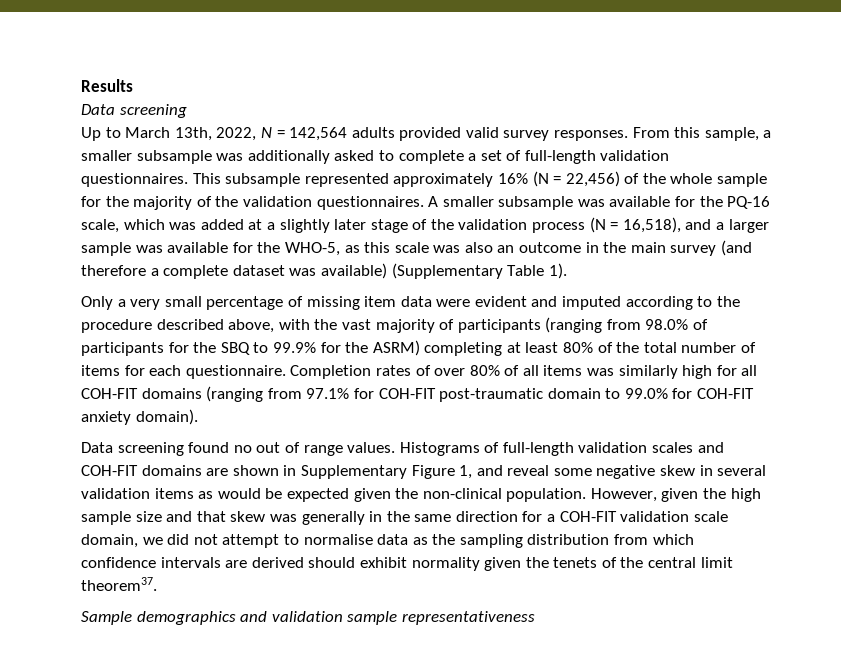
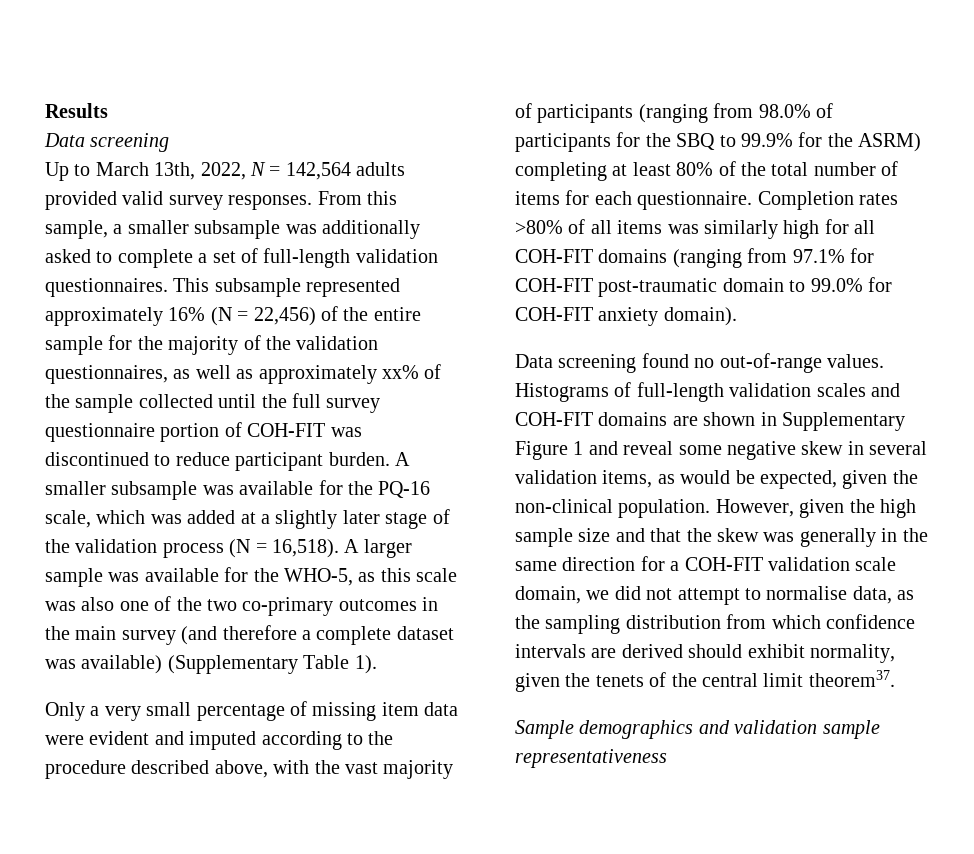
- This subsample represented approximately 16% (N = 22,456) of the whole sample for the majority of the validation questionnaires.
+ This subsample represented approximately 16% (N = 22,456) of the entire sample for the majority of the validation questionnaires, as well as approximately xx% of the sample collected until the full survey questionnaire portion of COH-FIT was discontinued to reduce participant burden.
- A smaller subsample was available for the PQ-16 scale, which was added at a slightly later stage of the validation process (N = 16,518), and a larger sample was available for the WHO-5, as this scale was also an outcome in the main survey (and therefore a complete dataset was available) (Supplementary Table 1).
+ A smaller subsample was available for the PQ-16 scale, which was added at a slightly later stage of the validation process (N = 16,518). A larger sample was available for the WHO-5, as this scale was also one of the two co-primary outcomes in the main survey (and therefore a complete dataset was available) (Supplementary Table 1).
- Completion rates of over 80% of all items was similarly high for all COH-FIT domains (ranging from 97.1% for COH-FIT post-traumatic domain to 99.0% for COH-FIT anxiety domain).
+ Completion rates >80% of all items was similarly high for all COH-FIT domains (ranging from 97.1% for COH-FIT post-traumatic domain to 99.0% for COH-FIT anxiety domain).
- Data screening found no out of range values.
+ Data screening found no out-of-range values.
- Histograms of full-length validation scales and COH-FIT domains are shown in Supplementary Figure 1, and reveal some negative skew in several validation items as would be expected given the non-clinical population.
+ Histograms of full-length validation scales and COH-FIT domains are shown in Supplementary Figure 1 and reveal some negative skew in several validation items, as would be expected, given the non-clinical population.
- However, given the high sample size and that skew was generally in the same direction for a COH-FIT validation scale domain, we did not attempt to normalise data as the sampling distribution from which confidence intervals are derived should exhibit normality given the tenets of the central limit theorem37.
+ However, given the high sample size and that the skew was generally in the same direction for a COH-FIT validation scale domain, we did not attempt to normalise data, as the sampling distribution from which confidence intervals are derived should exhibit normality, given the tenets of the central limit theorem37.

